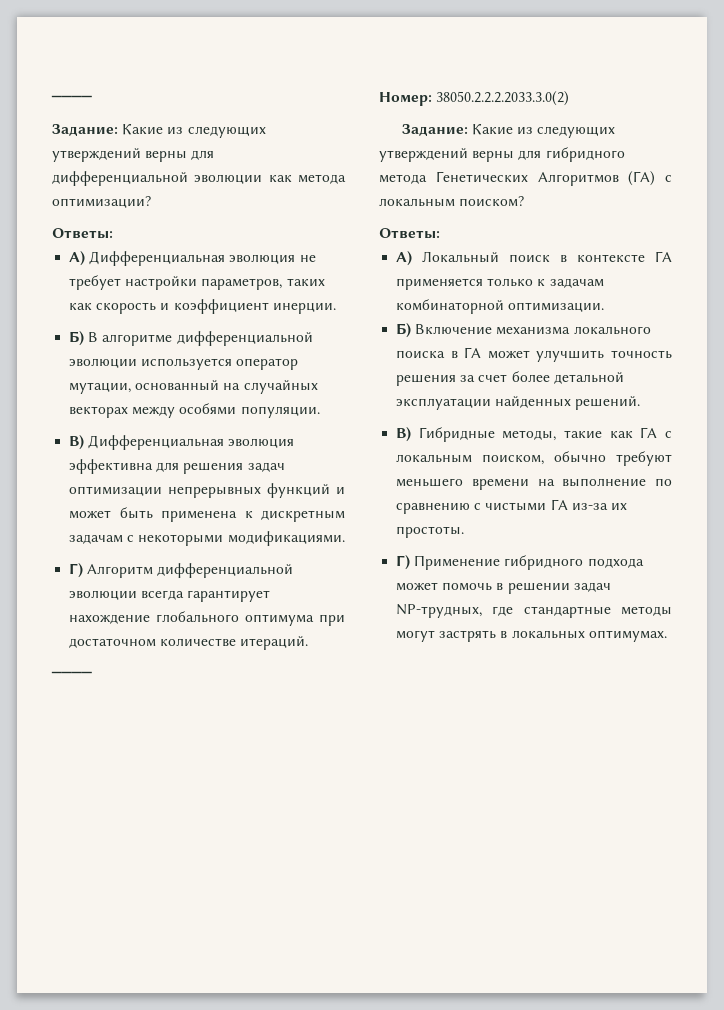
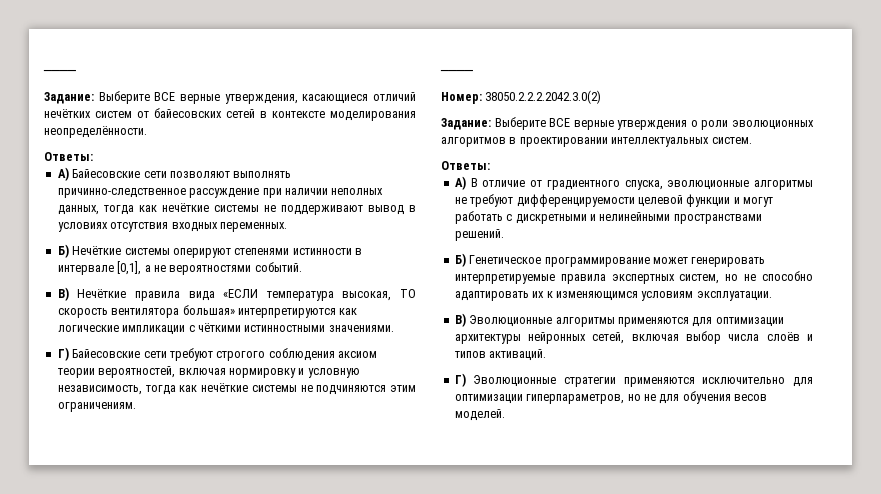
- Задание: Какие из следующих утверждений верны для дифференциальной эволюции как метода оптимизации?
+ Задание: Выберите ВСЕ верные утверждения, касающиеся отличий нечётких систем от байесовских сетей в контексте моделирования неопределённости.
  Ответы:
- А) Дифференциальная эволюция не требует настройки параметров, таких как скорость и коэффициент инерции.
- Б) В алгоритме дифференциальной эволюции используется оператор мутации, основанный на случайных векторах между особями популяции.
- В) Дифференциальная эволюция эффективна для решения задач оптимизации непрерывных функций и может быть применена к дискретным задачам с некоторыми модификациями.
- Г) Алгоритм дифференциальной эволюции всегда гарантирует нахождение глобального оптимума при достаточном количестве итераций.
+ А) Байесовские сети позволяют выполнять причинно-следственное рассуждение при наличии неполных данных, тогда как нечёткие системы не поддерживают вывод в условиях отсутствия входных переменных.
+ Б) Нечёткие системы оперируют степенями истинности в интервале [0,1], а не вероятностями событий.
+ В) Нечёткие правила вида «ЕСЛИ температура высокая, ТО скорость вентилятора большая» интерпретируются как логические импликации с чёткими истинностными значениями.
+ Г) Байесовские сети требуют строгого соблюдения аксиом теории вероятностей, включая нормировку и условную независимость, тогда как нечёткие системы не подчиняются этим ограничениям.
- Номер: 38050.2.2.2.2033.3.0(2)
- Задание: Какие из следующих утверждений верны для гибридного метода Генетических Алгоритмов (ГА) с локальным поиском?
+ Номер: 38050.2.2.2.2042.3.0(2)
+ Задание: Выберите ВСЕ верные утверждения о роли эволюционных алгоритмов в проектировании интеллектуальных систем.
  Ответы:
- А) Локальный поиск в контексте ГА применяется только к задачам комбинаторной оптимизации.
- Б) Включение механизма локального поиска в ГА может улучшить точность решения за счет более детальной эксплуатации найденных решений.
- В) Гибридные методы, такие как ГА с локальным поиском, обычно требуют меньшего времени на выполнение по сравнению с чистыми ГА из-за их простоты.
- Г) Применение гибридного подхода может помочь в решении задач NP-трудных, где стандартные методы могут застрять в локальных оптимумах.
+ А) В отличие от градиентного спуска, эволюционные алгоритмы не требуют дифференцируемости целевой функции и могут работать с дискретными и нелинейными пространствами решений.
+ Б) Генетическое программирование может генерировать интерпретируемые правила экспертных систем, но не способно адаптировать их к изменяющимся условиям эксплуатации.
+ В) Эволюционные алгоритмы применяются для оптимизации архитектуры нейронных сетей, включая выбор числа слоёв и типов активаций.
+ Г) Эволюционные стратегии применяются исключительно для оптимизации гиперпараметров, но не для обучения весов моделей.

